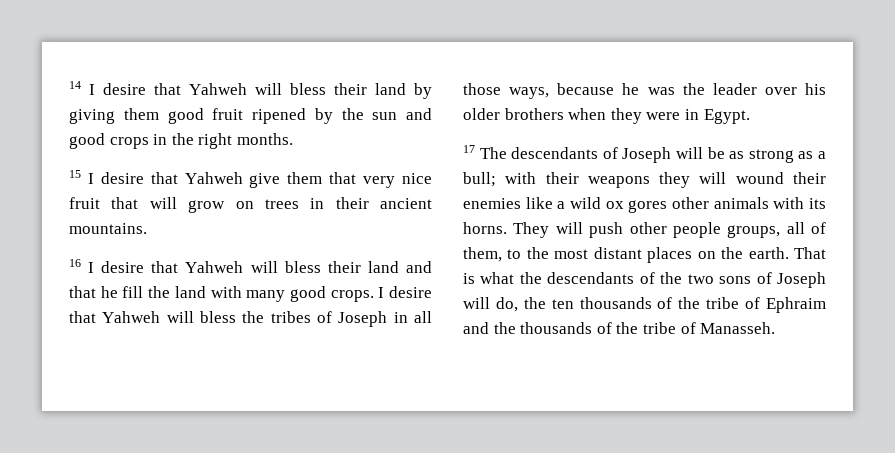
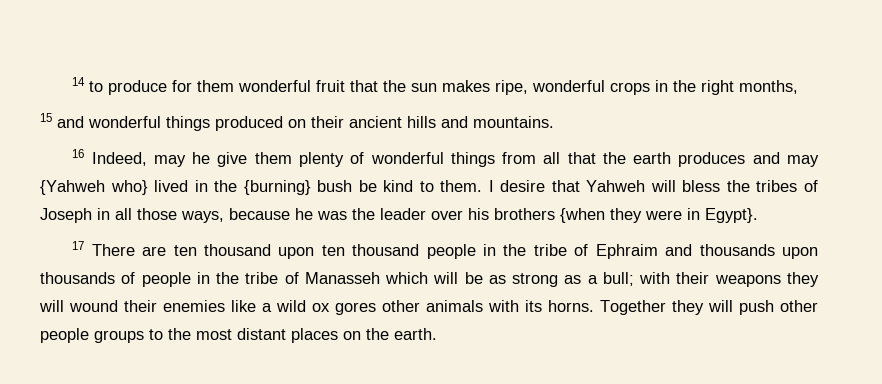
- 14 I desire that Yahweh will bless their land by giving them good fruit ripened by the sun and good crops in the right months.
+ 14 to produce for them wonderful fruit that the sun makes ripe, wonderful crops in the right months,
- 15 I desire that Yahweh give them that very nice fruit that will grow on trees in their ancient mountains.
- 16 I desire that Yahweh will bless their land and that he fill the land with many good crops.
+ 15 and wonderful things produced on their ancient hills and mountains.
+ 16 Indeed, may he give them plenty of wonderful things from all that the earth produces and may {Yahweh who} lived in the {burning} bush be kind to them.
- I desire that Yahweh will bless the tribes of Joseph in all those ways, because he was the leader over his older brothers when they were in Egypt.
+ I desire that Yahweh will bless the tribes of Joseph in all those ways, because he was the leader over his brothers {when they were in Egypt}.
- 17 The descendants of Joseph will be as strong as a bull; with their weapons they will wound their enemies like a wild ox gores other animals with its horns.
+ 17 There are ten thousand upon ten thousand people in the tribe of Ephraim and thousands upon thousands of people in the tribe of Manasseh which will be as strong as a bull; with their weapons they will wound their enemies like a wild ox gores other animals with its horns.
- They will push other people groups, all of them, to the most distant places on the earth. That is what the descendants of the two sons of Joseph will do, the ten thousands of the tribe of Ephraim and the thousands of the tribe of Manasseh.
+ Together they will push other people groups to the most distant places on the earth.

